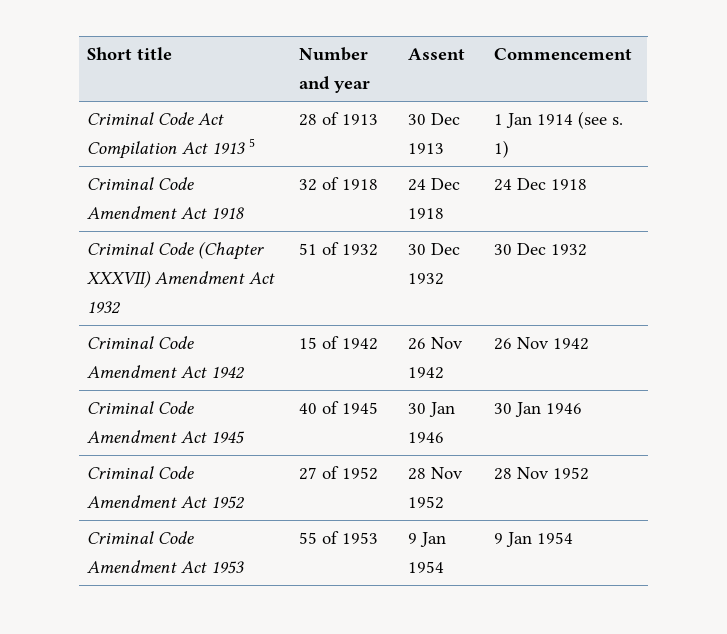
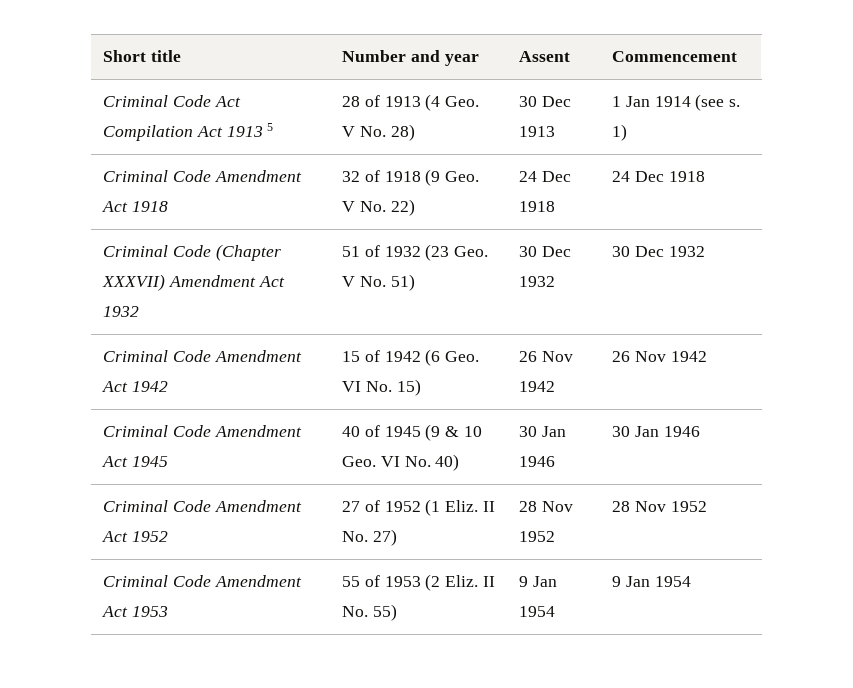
- Criminal Code Act Compilation Act 1913 5 | 28 of 1913 | 30 Dec 1913 | 1 Jan 1914 (see s. 1)
+ Criminal Code Act Compilation Act 1913 5 | 28 of 1913 (4 Geo. V No. 28) | 30 Dec 1913 | 1 Jan 1914 (see s. 1)
- Criminal Code Amendment Act 1918 | 32 of 1918 | 24 Dec 1918 | 24 Dec 1918
+ Criminal Code Amendment Act 1918 | 32 of 1918 (9 Geo. V No. 22) | 24 Dec 1918 | 24 Dec 1918
- Criminal Code (Chapter XXXVII) Amendment Act 1932 | 51 of 1932 | 30 Dec 1932 | 30 Dec 1932
+ Criminal Code (Chapter XXXVII) Amendment Act 1932 | 51 of 1932 (23 Geo. V No. 51) | 30 Dec 1932 | 30 Dec 1932
- Criminal Code Amendment Act 1942 | 15 of 1942 | 26 Nov 1942 | 26 Nov 1942
+ Criminal Code Amendment Act 1942 | 15 of 1942 (6 Geo. VI No. 15) | 26 Nov 1942 | 26 Nov 1942
- Criminal Code Amendment Act 1945 | 40 of 1945 | 30 Jan 1946 | 30 Jan 1946
+ Criminal Code Amendment Act 1945 | 40 of 1945 (9 & 10 Geo. VI No. 40) | 30 Jan 1946 | 30 Jan 1946
- Criminal Code Amendment Act 1952 | 27 of 1952 | 28 Nov 1952 | 28 Nov 1952
+ Criminal Code Amendment Act 1952 | 27 of 1952 (1 Eliz. II No. 27) | 28 Nov 1952 | 28 Nov 1952
- Criminal Code Amendment Act 1953 | 55 of 1953 | 9 Jan 1954 | 9 Jan 1954
+ Criminal Code Amendment Act 1953 | 55 of 1953 (2 Eliz. II No. 55) | 9 Jan 1954 | 9 Jan 1954

